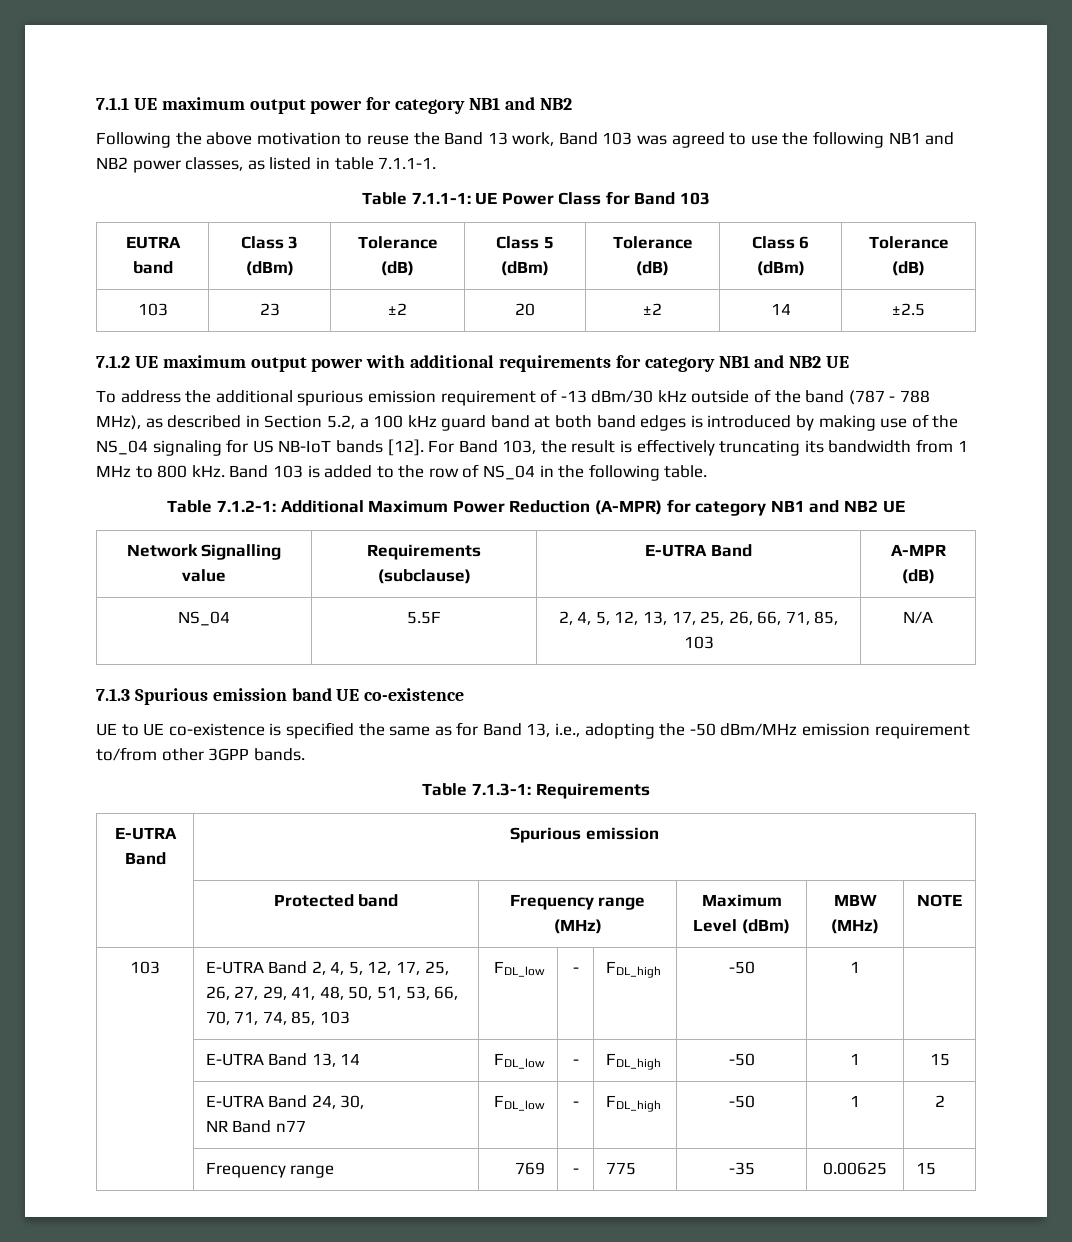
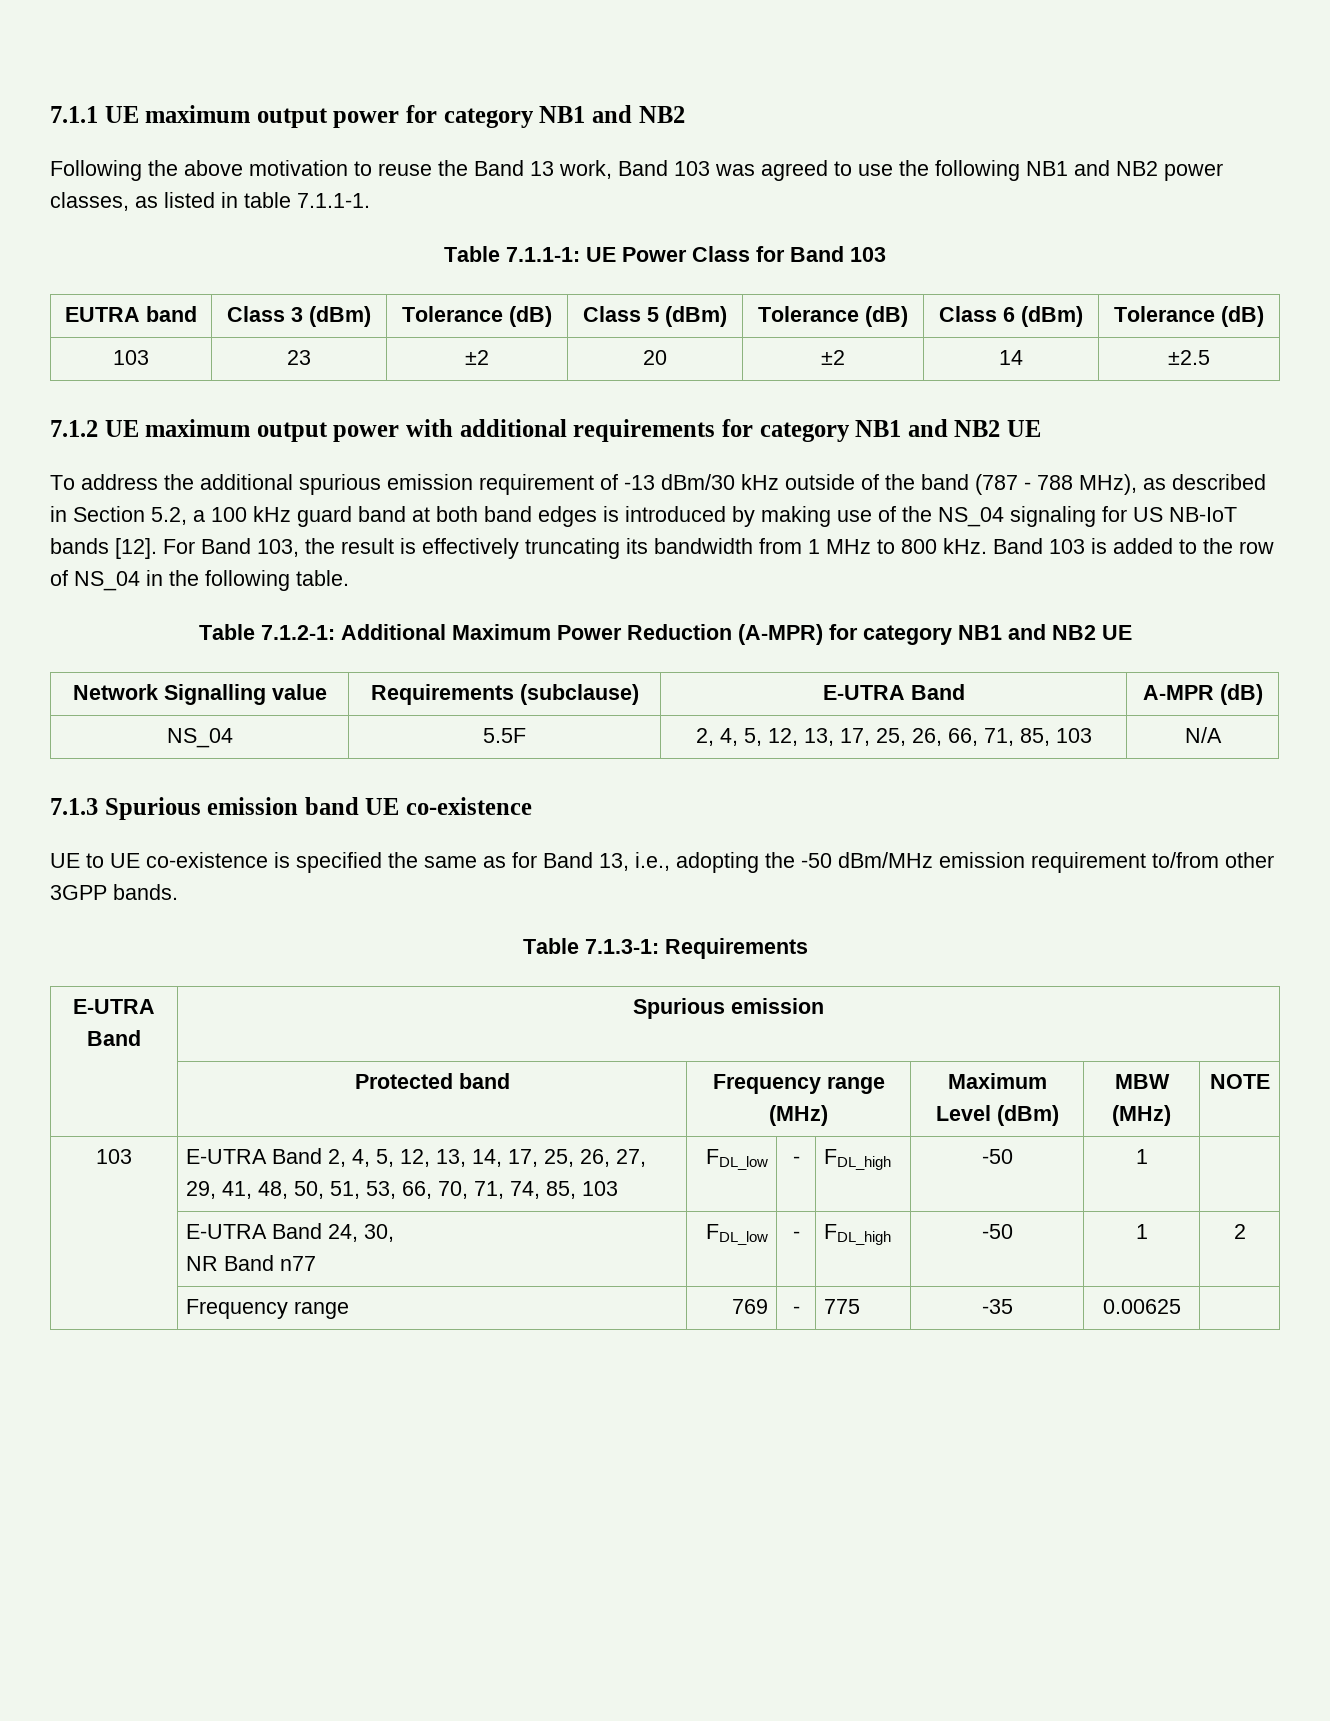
- 103 | E-UTRA Band 2, 4, 5, 12, 17, 25, 26, 27, 29, 41, 48, 50, 51, 53, 66, 70, 71, 74, 85, 103 | FDL_low | - | FDL_high | -50 | 1 |
+ 103 | E-UTRA Band 2, 4, 5, 12, 13, 14, 17, 25, 26, 27, 29, 41, 48, 50, 51, 53, 66, 70, 71, 74, 85, 103 | FDL_low | - | FDL_high | -50 | 1 |
- | E-UTRA Band 13, 14 | FDL_low | - | FDL_high | -50 | 1 | 15
- | Frequency range | 769 | - | 775 | -35 | 0.00625 | 15
+ | Frequency range | 769 | - | 775 | -35 | 0.00625 |

